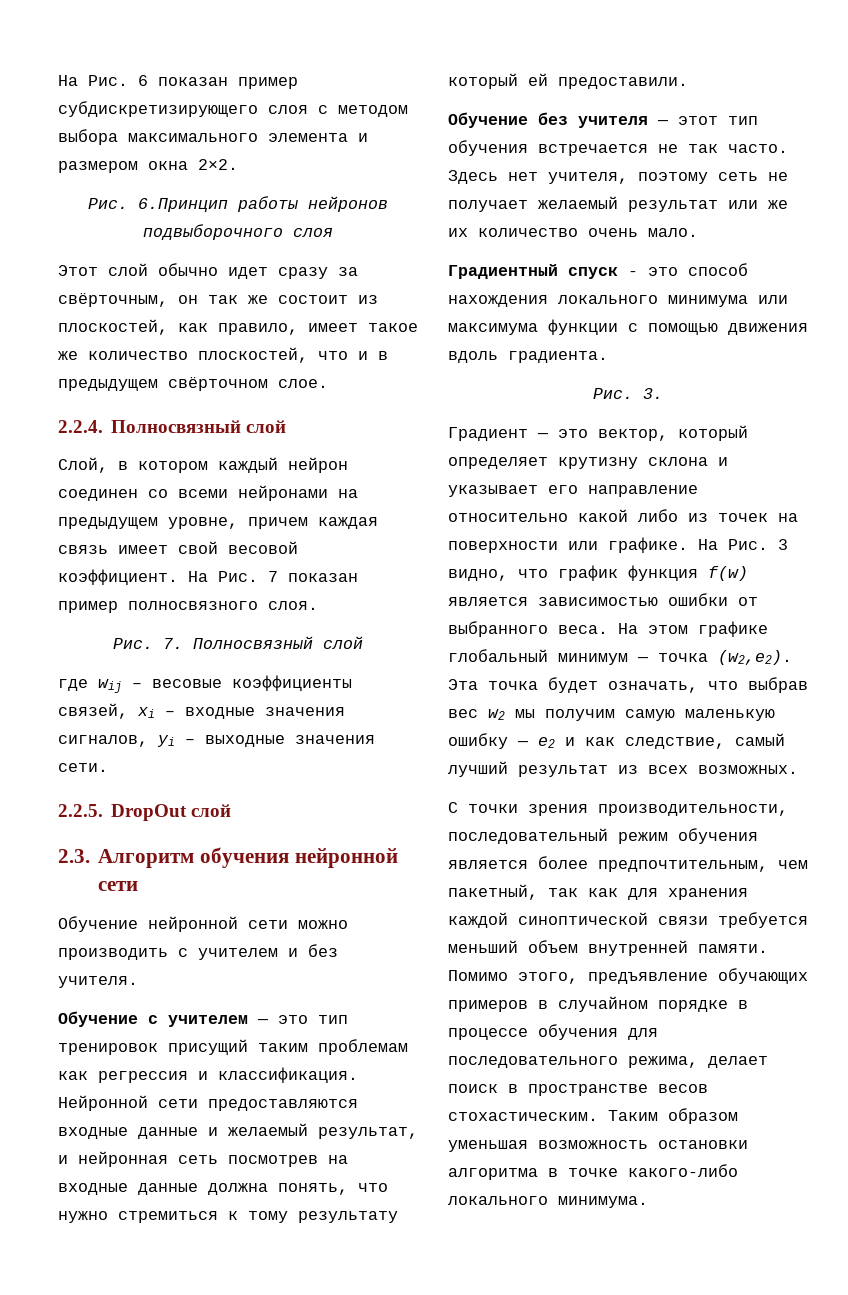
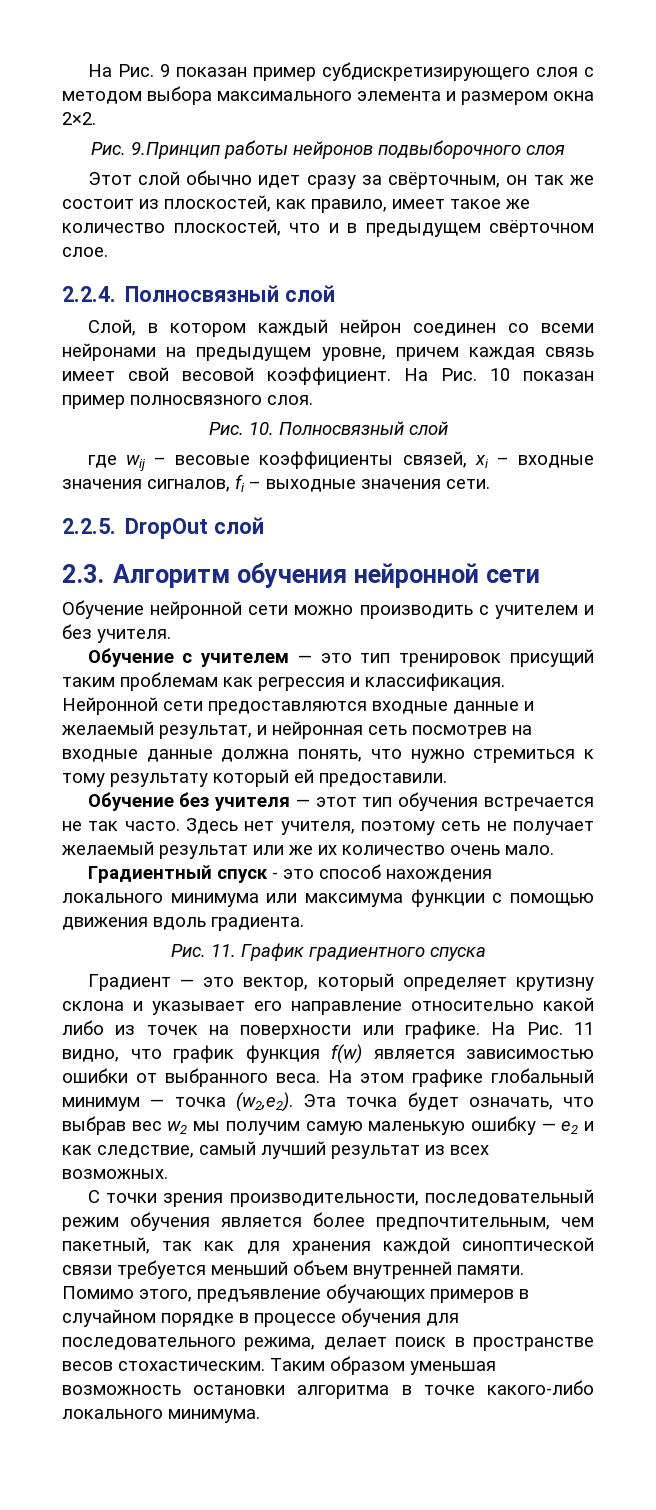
- На Рис. 6 показан пример субдискретизирующего слоя с методом выбора максимального элемента и размером окна 2×2.
+ На Рис. 9 показан пример субдискретизирующего слоя с методом выбора максимального элемента и размером окна 2×2.
- Рис. 6.Принцип работы нейронов подвыборочного слоя
+ Рис. 9.Принцип работы нейронов подвыборочного слоя
- На Рис. 7 показан пример полносвязного слоя.
+ На Рис. 10 показан пример полносвязного слоя.
- Рис. 7. Полносвязный слой
+ Рис. 10. Полносвязный слой
- где wij – весовые коэффициенты связей, xi – входные значения сигналов, yi – выходные значения сети.
+ где wij – весовые коэффициенты связей, xi – входные значения сигналов, fi – выходные значения сети.
- Рис. 3.
+ Рис. 11. График градиентного спуска
- На Рис. 3 видно, что график функция f(w) является зависимостью ошибки от выбранного веса.
+ На Рис. 11 видно, что график функция f(w) является зависимостью ошибки от выбранного веса.

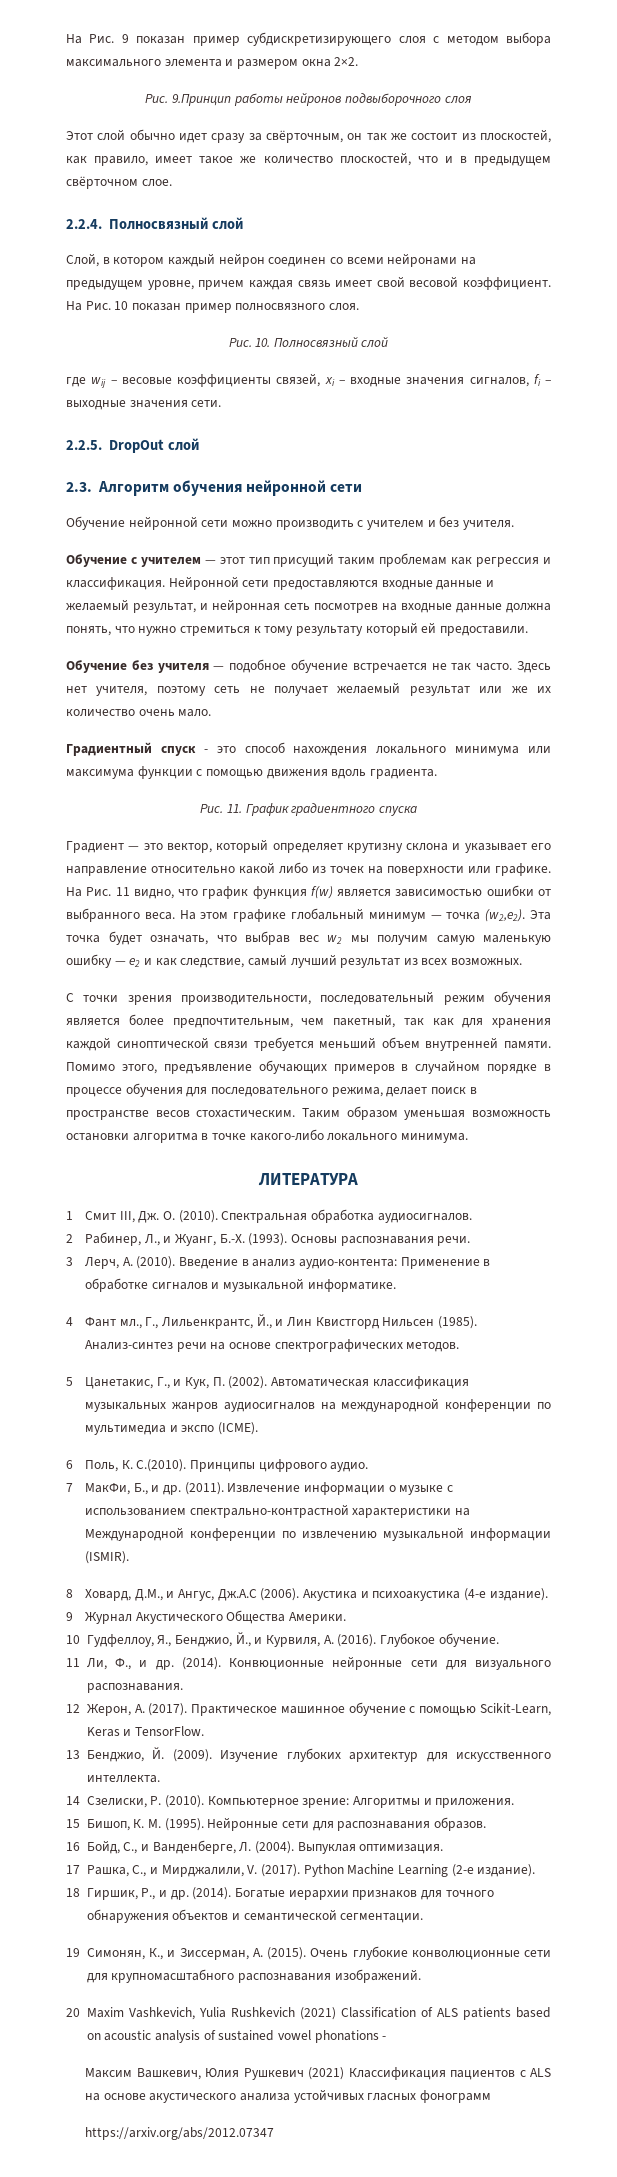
- Обучение с учителем — это тип тренировок присущий таким проблемам как регрессия и классификация.
+ Обучение с учителем — этот тип присущий таким проблемам как регрессия и классификация.
- Обучение без учителя — этот тип обучения встречается не так часто.
+ Обучение без учителя — подобное обучение встречается не так часто.
+ ЛИТЕРАТУРА
+ 1 Смит III, Дж. О. (2010). Спектральная обработка аудиосигналов.
+ 2 Рабинер, Л., и Жуанг, Б.-Х. (1993). Основы распознавания речи.
+ 3 Лерч, А. (2010). Введение в анализ аудио-контента: Применение в обработке сигналов и музыкальной информатике.
+ 4 Фант мл., Г., Лильенкрантс, Й., и Лин Квистгорд Нильсен (1985). Анализ-синтез речи на основе спектрографических методов.
+ 5 Цанетакис, Г., и Кук, П. (2002). Автоматическая классификация музыкальных жанров аудиосигналов на международной конференции по мультимедиа и экспо (ICME).
+ 6 Поль, К. С.(2010). Принципы цифрового аудио.
+ 7 МакФи, Б., и др. (2011). Извлечение информации о музыке с использованием спектрально-контрастной характеристики на Международной конференции по извлечению музыкальной информации (ISMIR).
+ 8 Ховард, Д.М., и Ангус, Дж.А.С (2006). Акустика и психоакустика (4-е издание).
+ 9 Журнал Акустического Общества Америки.
+ 10 Гудфеллоу, Я., Бенджио, Й., и Курвиля, А. (2016). Глубокое обучение.
+ 11 Ли, Ф., и др. (2014). Конвюционные нейронные сети для визуального распознавания.
+ 12 Жерон, А. (2017). Практическое машинное обучение с помощью Scikit-Learn, Keras и TensorFlow.
+ 13 Бенджио, Й. (2009). Изучение глубоких архитектур для искусственного интеллекта.
+ 14 Сзелиски, Р. (2010). Компьютерное зрение: Алгоритмы и приложения.
+ 15 Бишоп, К. М. (1995). Нейронные сети для распознавания образов.
+ 16 Бойд, С., и Ванденберге, Л. (2004). Выпуклая оптимизация.
+ 17 Рашка, С., и Мирджалили, V. (2017). Python Machine Learning (2-е издание).
+ 18 Гиршик, Р., и др. (2014). Богатые иерархии признаков для точного обнаружения объектов и семантической сегментации.
+ 19 Симонян, К., и Зиссерман, А. (2015). Очень глубокие конволюционные сети для крупномасштабного распознавания изображений.
+ 20 Maxim Vashkevich, Yulia Rushkevich (2021) Classification of ALS patients based on acoustic analysis of sustained vowel phonations -
+ Максим Вашкевич, Юлия Рушкевич (2021) Классификация пациентов с ALS на основе акустического анализа устойчивых гласных фонограмм
+ https://arxiv.org/abs/2012.07347

